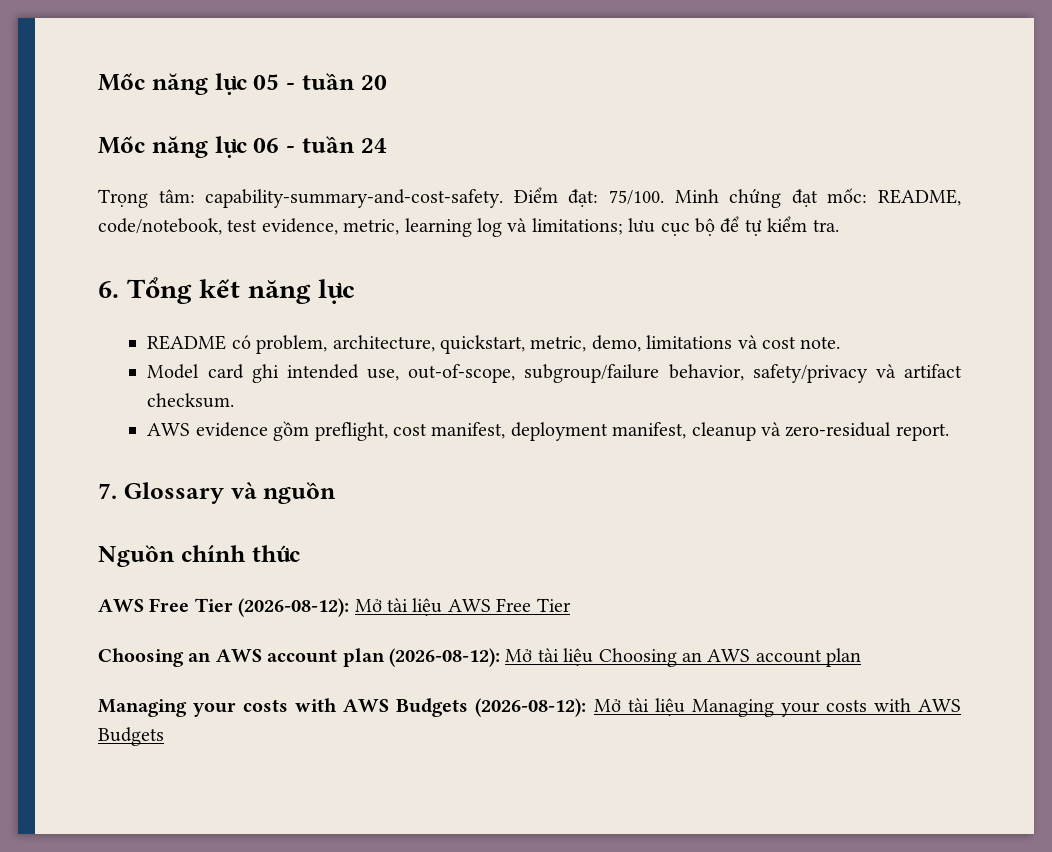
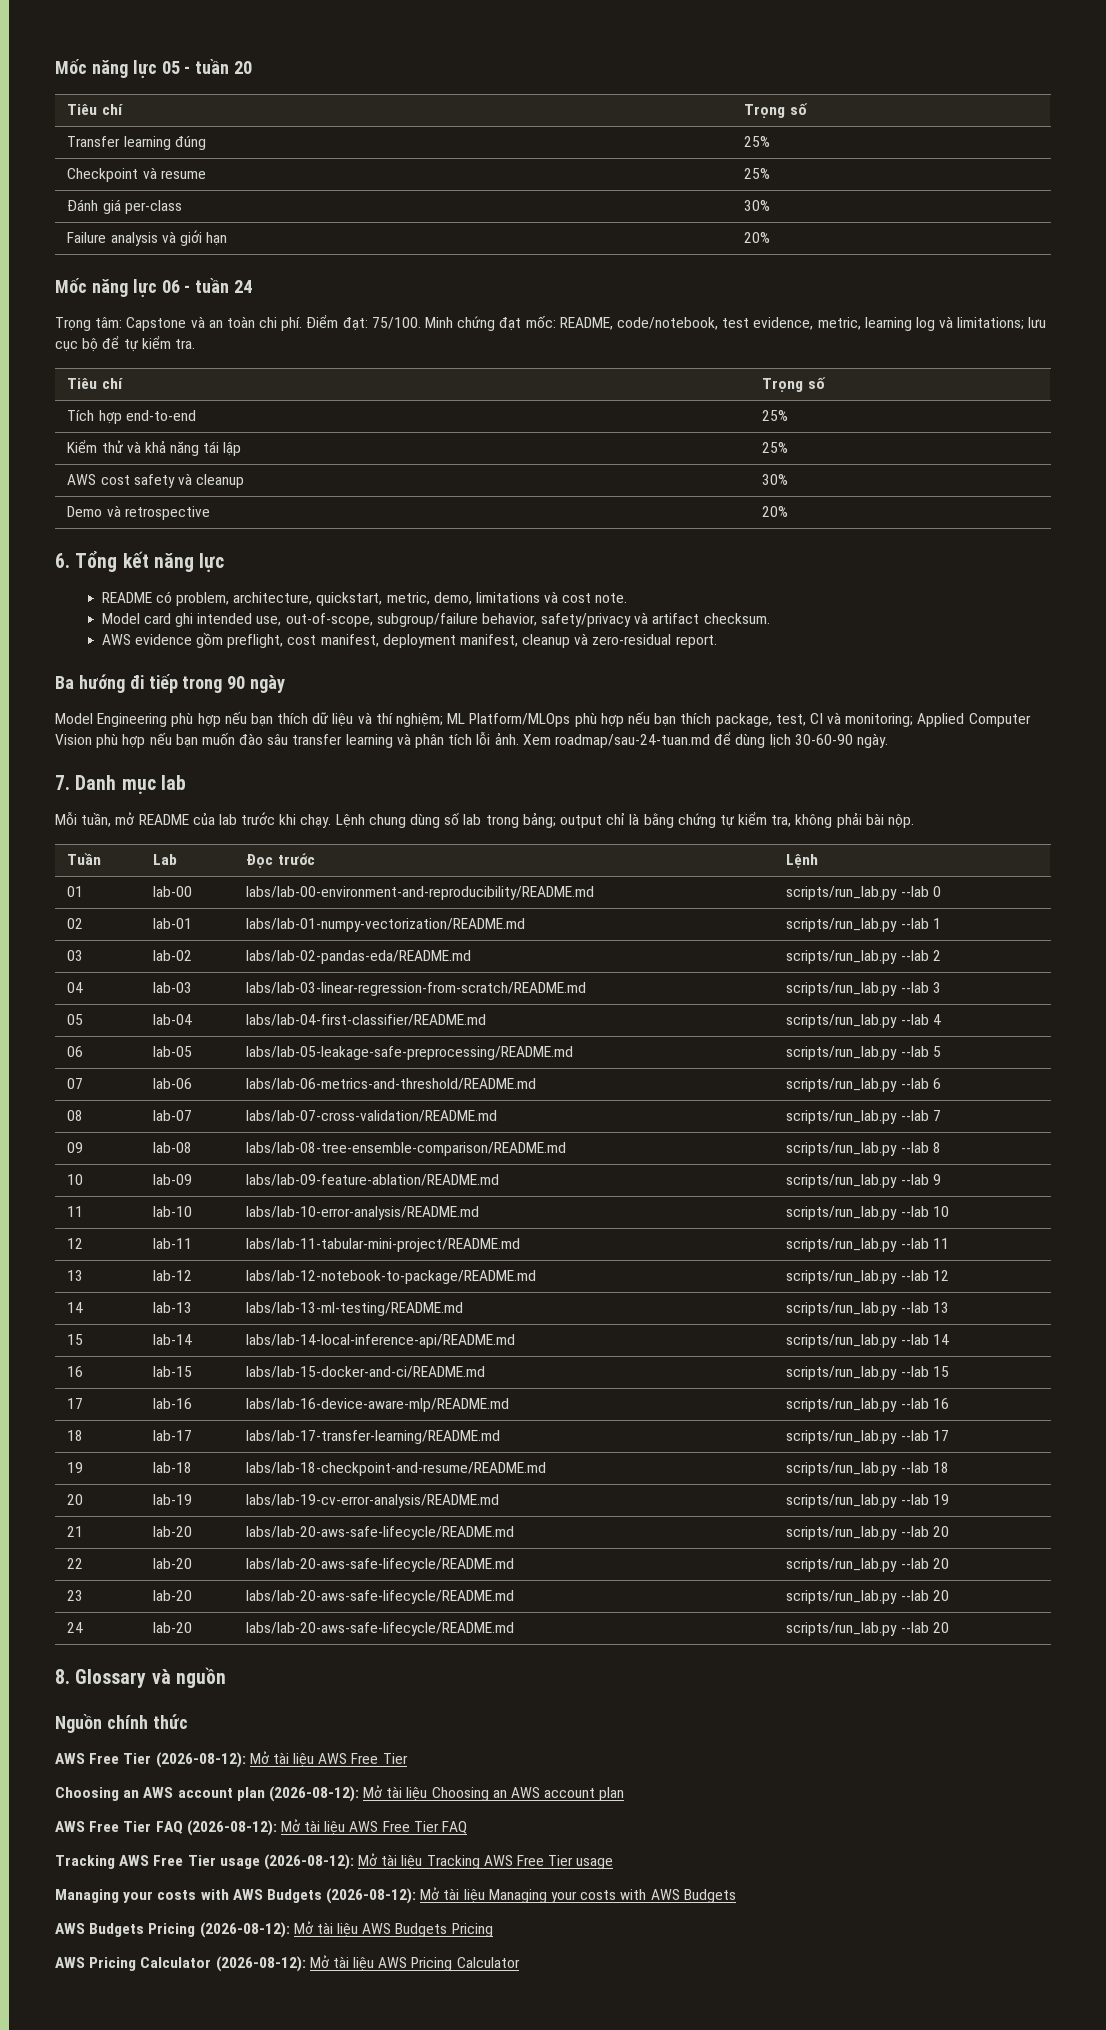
  Mốc năng lực 05 - tuần 20
+ Tiêu chí | Trọng số
+ Transfer learning đúng | 25%
+ Checkpoint và resume | 25%
+ Đánh giá per-class | 30%
+ Failure analysis và giới hạn | 20%
- Trọng tâm: capability-summary-and-cost-safety.
+ Trọng tâm: Capstone và an toàn chi phí.
  Minh chứng đạt mốc: README, code/notebook, test evidence, metric, learning log và limitations; lưu cục bộ để tự kiểm tra.
+ Tiêu chí | Trọng số
+ Tích hợp end-to-end | 25%
+ Kiểm thử và khả năng tái lập | 25%
+ AWS cost safety và cleanup | 30%
+ Demo và retrospective | 20%
- 7. Glossary và nguồn
+ Ba hướng đi tiếp trong 90 ngày
+ Model Engineering phù hợp nếu bạn thích dữ liệu và thí nghiệm; ML Platform/MLOps phù hợp nếu bạn thích package, test, CI và monitoring; Applied Computer Vision phù hợp nếu bạn muốn đào sâu transfer learning và phân tích lỗi ảnh. Xem roadmap/sau-24-tuan.md để dùng lịch 30-60-90 ngày.
+ 7. Danh mục lab
+ Mỗi tuần, mở README của lab trước khi chạy. Lệnh chung dùng số lab trong bảng; output chỉ là bằng chứng tự kiểm tra, không phải bài nộp.
+ Tuần | Lab | Đọc trước | Lệnh
+ 01 | lab-00 | labs/lab-00-environment-and-reproducibility/README.md | scripts/run_lab.py --lab 0
+ 02 | lab-01 | labs/lab-01-numpy-vectorization/README.md | scripts/run_lab.py --lab 1
+ 03 | lab-02 | labs/lab-02-pandas-eda/README.md | scripts/run_lab.py --lab 2
+ 04 | lab-03 | labs/lab-03-linear-regression-from-scratch/README.md | scripts/run_lab.py --lab 3
+ 05 | lab-04 | labs/lab-04-first-classifier/README.md | scripts/run_lab.py --lab 4
+ 06 | lab-05 | labs/lab-05-leakage-safe-preprocessing/README.md | scripts/run_lab.py --lab 5
+ 07 | lab-06 | labs/lab-06-metrics-and-threshold/README.md | scripts/run_lab.py --lab 6
+ 08 | lab-07 | labs/lab-07-cross-validation/README.md | scripts/run_lab.py --lab 7
+ 09 | lab-08 | labs/lab-08-tree-ensemble-comparison/README.md | scripts/run_lab.py --lab 8
+ 10 | lab-09 | labs/lab-09-feature-ablation/README.md | scripts/run_lab.py --lab 9
+ 11 | lab-10 | labs/lab-10-error-analysis/README.md | scripts/run_lab.py --lab 10
+ 12 | lab-11 | labs/lab-11-tabular-mini-project/README.md | scripts/run_lab.py --lab 11
+ 13 | lab-12 | labs/lab-12-notebook-to-package/README.md | scripts/run_lab.py --lab 12
+ 14 | lab-13 | labs/lab-13-ml-testing/README.md | scripts/run_lab.py --lab 13
+ 15 | lab-14 | labs/lab-14-local-inference-api/README.md | scripts/run_lab.py --lab 14
+ 16 | lab-15 | labs/lab-15-docker-and-ci/README.md | scripts/run_lab.py --lab 15
+ 17 | lab-16 | labs/lab-16-device-aware-mlp/README.md | scripts/run_lab.py --lab 16
+ 18 | lab-17 | labs/lab-17-transfer-learning/README.md | scripts/run_lab.py --lab 17
+ 19 | lab-18 | labs/lab-18-checkpoint-and-resume/README.md | scripts/run_lab.py --lab 18
+ 20 | lab-19 | labs/lab-19-cv-error-analysis/README.md | scripts/run_lab.py --lab 19
+ 21 | lab-20 | labs/lab-20-aws-safe-lifecycle/README.md | scripts/run_lab.py --lab 20
+ 22 | lab-20 | labs/lab-20-aws-safe-lifecycle/README.md | scripts/run_lab.py --lab 20
+ 23 | lab-20 | labs/lab-20-aws-safe-lifecycle/README.md | scripts/run_lab.py --lab 20
+ 24 | lab-20 | labs/lab-20-aws-safe-lifecycle/README.md | scripts/run_lab.py --lab 20
+ 8. Glossary và nguồn
+ AWS Free Tier FAQ (2026-08-12): Mở tài liệu AWS Free Tier FAQ
+ Tracking AWS Free Tier usage (2026-08-12): Mở tài liệu Tracking AWS Free Tier usage
+ AWS Budgets Pricing (2026-08-12): Mở tài liệu AWS Budgets Pricing
+ AWS Pricing Calculator (2026-08-12): Mở tài liệu AWS Pricing Calculator

